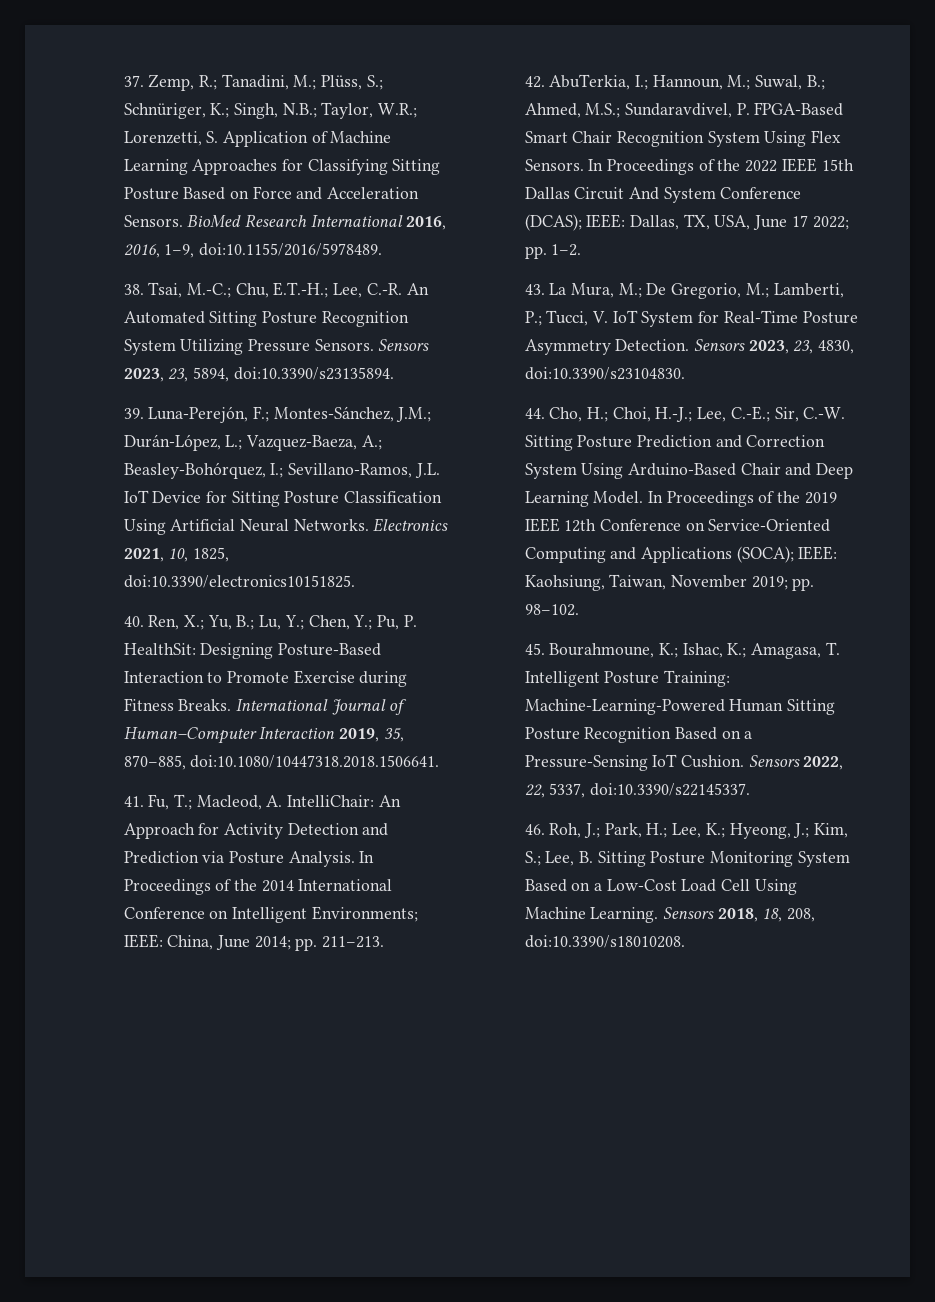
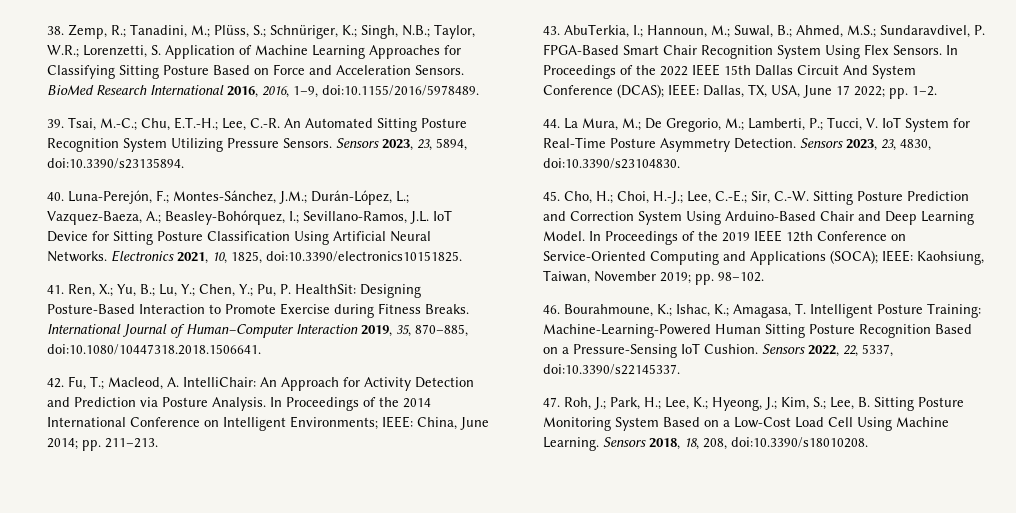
- 37. Zemp, R.; Tanadini, M.; Plüss, S.; Schnüriger, K.; Singh, N.B.; Taylor, W.R.; Lorenzetti, S. Application of Machine Learning Approaches for Classifying Sitting Posture Based on Force and Acceleration Sensors.
+ 38. Zemp, R.; Tanadini, M.; Plüss, S.; Schnüriger, K.; Singh, N.B.; Taylor, W.R.; Lorenzetti, S. Application of Machine Learning Approaches for Classifying Sitting Posture Based on Force and Acceleration Sensors.
- 38. Tsai, M.-C.; Chu, E.T.-H.; Lee, C.-R. An Automated Sitting Posture Recognition System Utilizing Pressure Sensors.
+ 39. Tsai, M.-C.; Chu, E.T.-H.; Lee, C.-R. An Automated Sitting Posture Recognition System Utilizing Pressure Sensors.
- 39. Luna-Perejón, F.; Montes-Sánchez, J.M.; Durán-López, L.; Vazquez-Baeza, A.; Beasley-Bohórquez, I.; Sevillano-Ramos, J.L. IoT Device for Sitting Posture Classification Using Artificial Neural Networks.
+ 40. Luna-Perejón, F.; Montes-Sánchez, J.M.; Durán-López, L.; Vazquez-Baeza, A.; Beasley-Bohórquez, I.; Sevillano-Ramos, J.L. IoT Device for Sitting Posture Classification Using Artificial Neural Networks.
- 40. Ren, X.; Yu, B.; Lu, Y.; Chen, Y.; Pu, P. HealthSit: Designing Posture-Based Interaction to Promote Exercise during Fitness Breaks.
+ 41. Ren, X.; Yu, B.; Lu, Y.; Chen, Y.; Pu, P. HealthSit: Designing Posture-Based Interaction to Promote Exercise during Fitness Breaks.
- 41. Fu, T.; Macleod, A. IntelliChair: An Approach for Activity Detection and Prediction via Posture Analysis.
+ 42. Fu, T.; Macleod, A. IntelliChair: An Approach for Activity Detection and Prediction via Posture Analysis.
- 42. AbuTerkia, I.; Hannoun, M.; Suwal, B.; Ahmed, M.S.; Sundaravdivel, P. FPGA-Based Smart Chair Recognition System Using Flex Sensors.
+ 43. AbuTerkia, I.; Hannoun, M.; Suwal, B.; Ahmed, M.S.; Sundaravdivel, P. FPGA-Based Smart Chair Recognition System Using Flex Sensors.
- 43. La Mura, M.; De Gregorio, M.; Lamberti, P.; Tucci, V. IoT System for Real-Time Posture Asymmetry Detection.
+ 44. La Mura, M.; De Gregorio, M.; Lamberti, P.; Tucci, V. IoT System for Real-Time Posture Asymmetry Detection.
- 44. Cho, H.; Choi, H.-J.; Lee, C.-E.; Sir, C.-W. Sitting Posture Prediction and Correction System Using Arduino-Based Chair and Deep Learning Model.
+ 45. Cho, H.; Choi, H.-J.; Lee, C.-E.; Sir, C.-W. Sitting Posture Prediction and Correction System Using Arduino-Based Chair and Deep Learning Model.
- 45. Bourahmoune, K.; Ishac, K.; Amagasa, T. Intelligent Posture Training: Machine-Learning-Powered Human Sitting Posture Recognition Based on a Pressure-Sensing IoT Cushion.
+ 46. Bourahmoune, K.; Ishac, K.; Amagasa, T. Intelligent Posture Training: Machine-Learning-Powered Human Sitting Posture Recognition Based on a Pressure-Sensing IoT Cushion.
- 46. Roh, J.; Park, H.; Lee, K.; Hyeong, J.; Kim, S.; Lee, B. Sitting Posture Monitoring System Based on a Low-Cost Load Cell Using Machine Learning.
+ 47. Roh, J.; Park, H.; Lee, K.; Hyeong, J.; Kim, S.; Lee, B. Sitting Posture Monitoring System Based on a Low-Cost Load Cell Using Machine Learning.

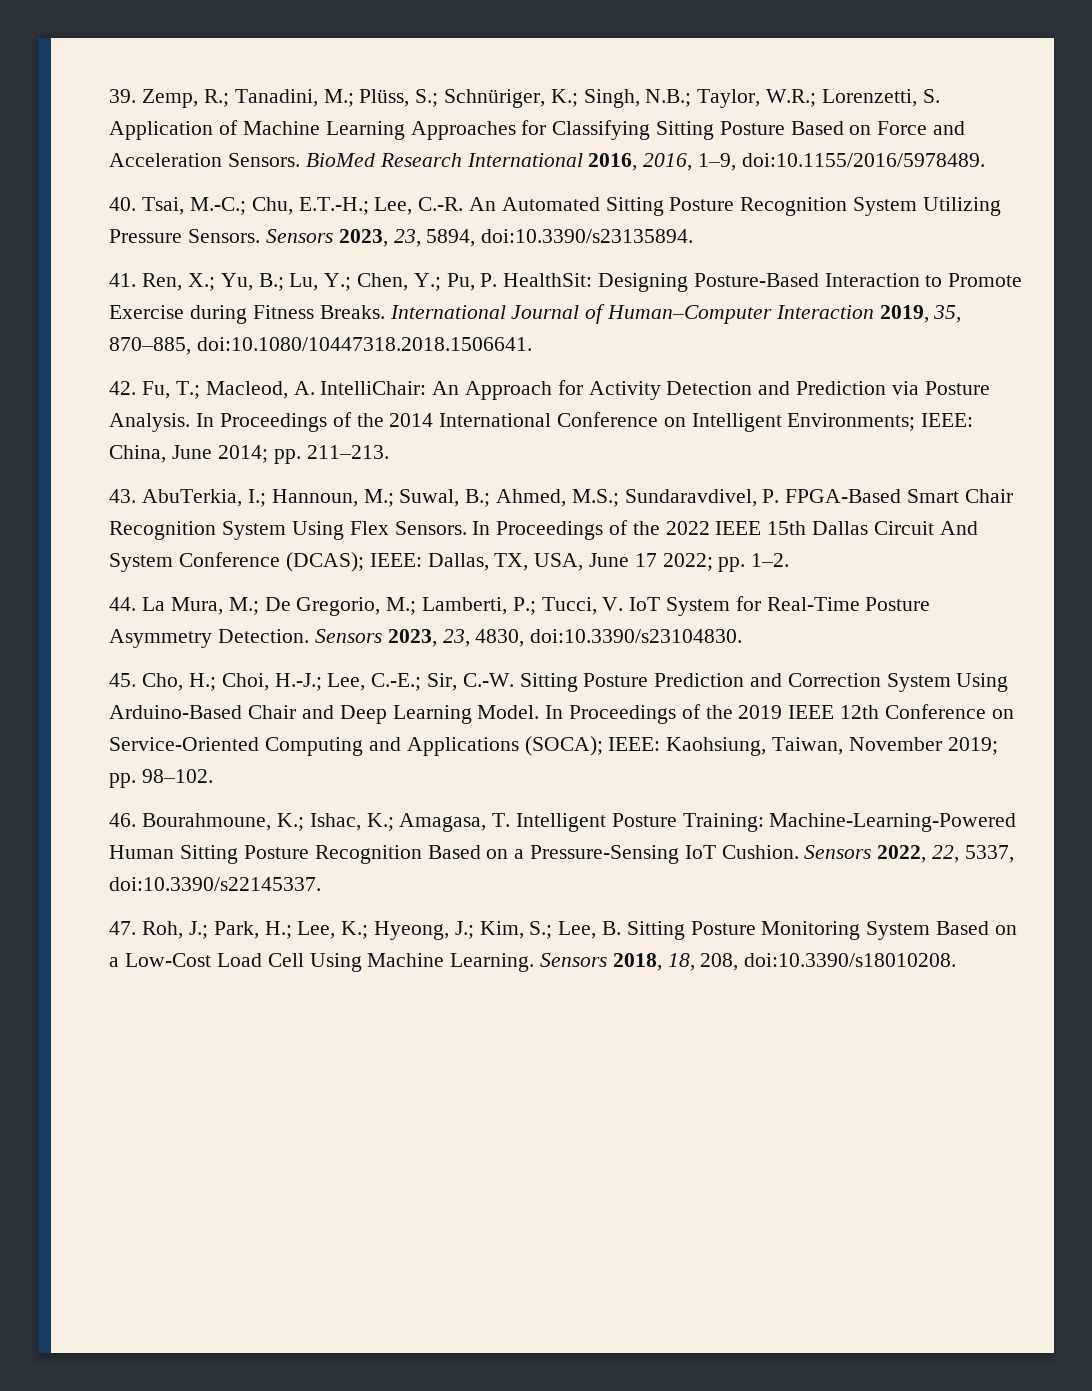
- 38. Zemp, R.; Tanadini, M.; Plüss, S.; Schnüriger, K.; Singh, N.B.; Taylor, W.R.; Lorenzetti, S. Application of Machine Learning Approaches for Classifying Sitting Posture Based on Force and Acceleration Sensors.
+ 39. Zemp, R.; Tanadini, M.; Plüss, S.; Schnüriger, K.; Singh, N.B.; Taylor, W.R.; Lorenzetti, S. Application of Machine Learning Approaches for Classifying Sitting Posture Based on Force and Acceleration Sensors.
- 39. Tsai, M.-C.; Chu, E.T.-H.; Lee, C.-R. An Automated Sitting Posture Recognition System Utilizing Pressure Sensors.
+ 40. Tsai, M.-C.; Chu, E.T.-H.; Lee, C.-R. An Automated Sitting Posture Recognition System Utilizing Pressure Sensors.
- 40. Luna-Perejón, F.; Montes-Sánchez, J.M.; Durán-López, L.; Vazquez-Baeza, A.; Beasley-Bohórquez, I.; Sevillano-Ramos, J.L. IoT Device for Sitting Posture Classification Using Artificial Neural Networks. Electronics 2021, 10, 1825, doi:10.3390/electronics10151825.

